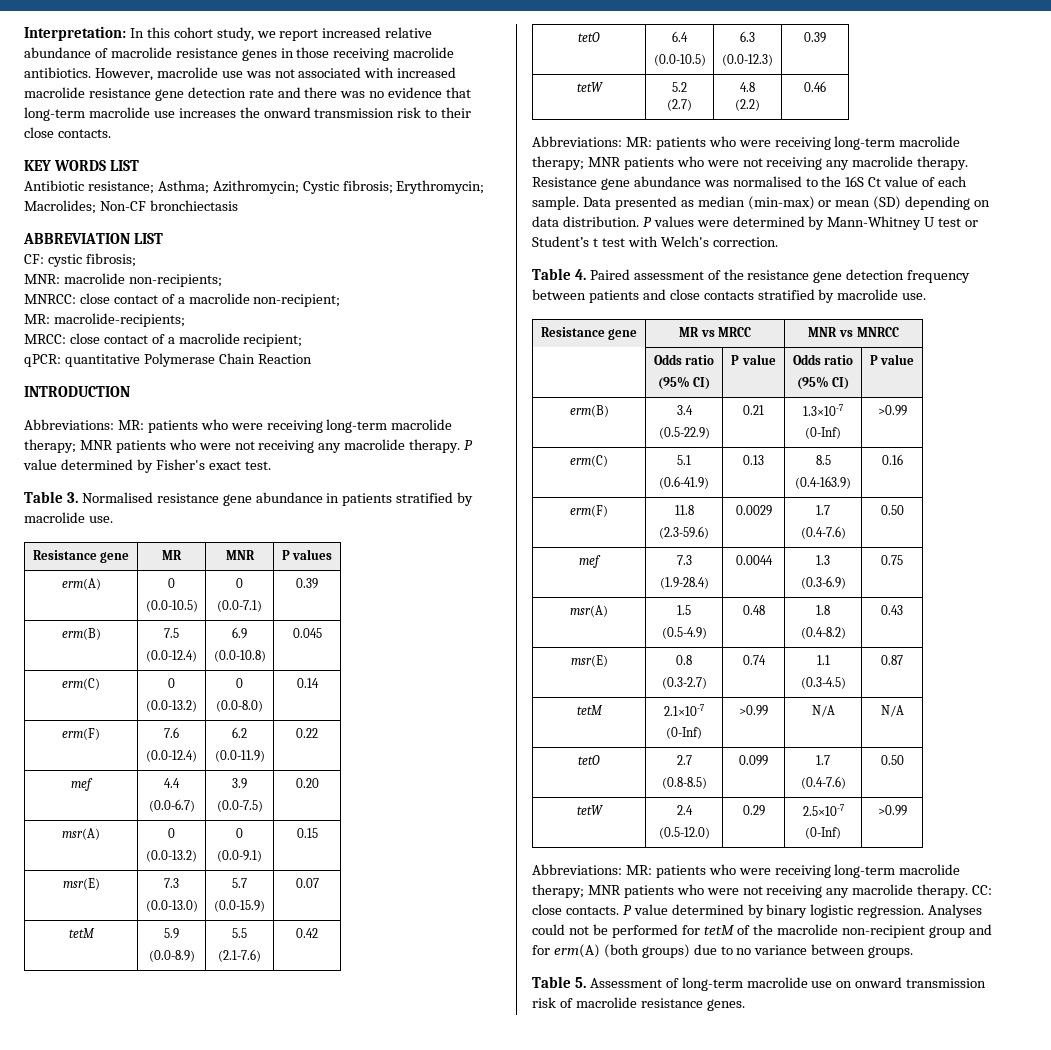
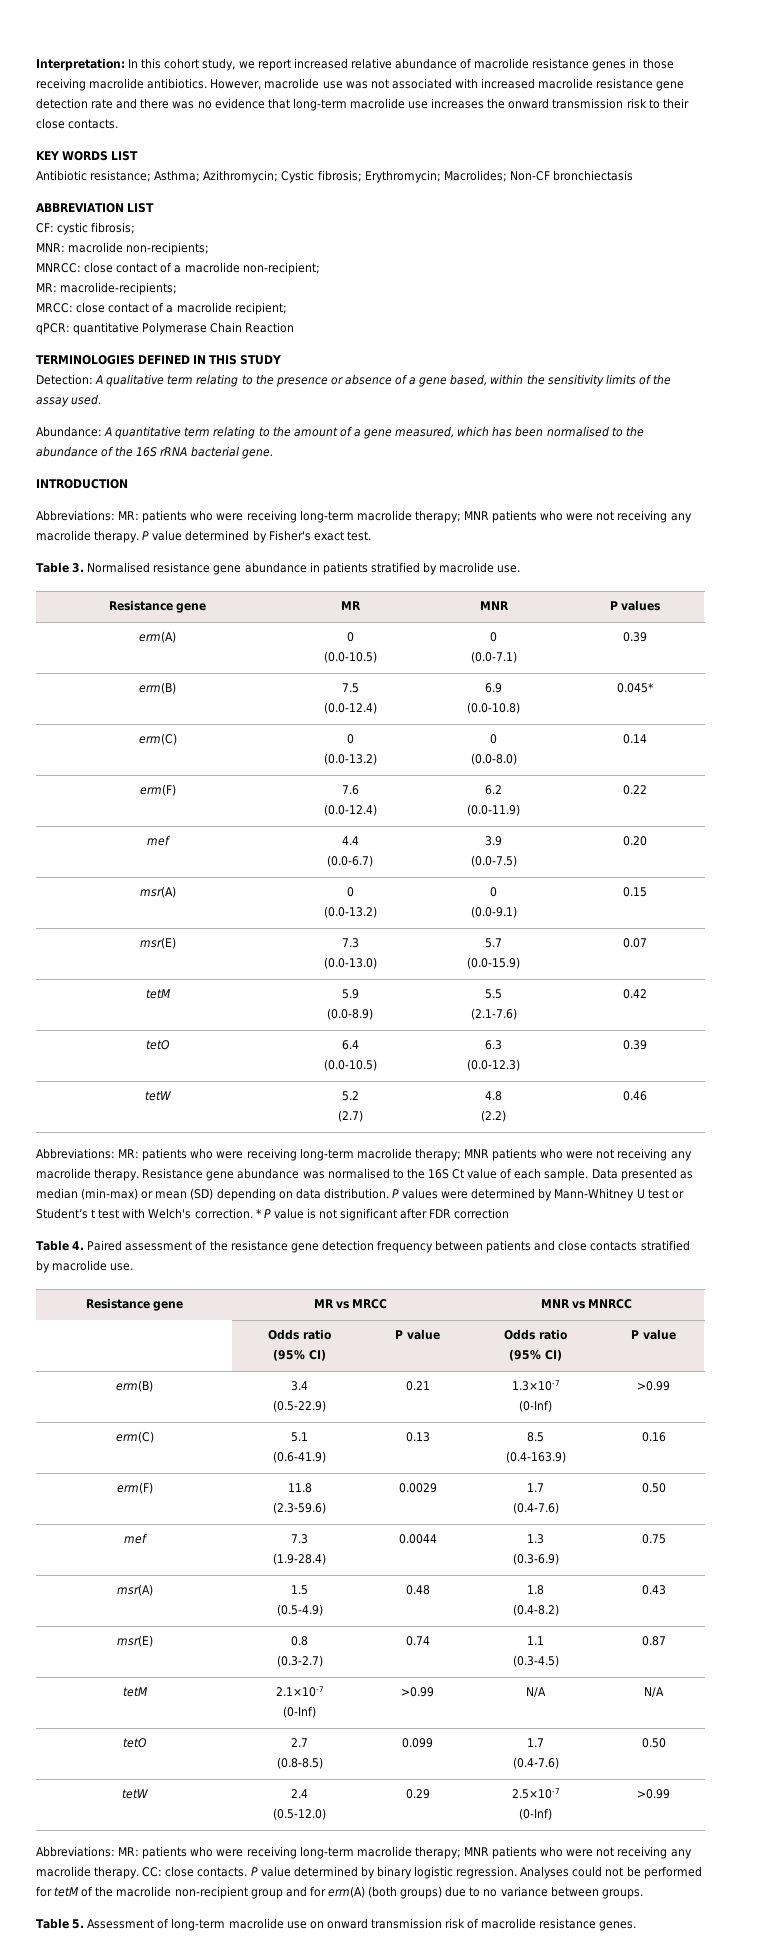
+ TERMINOLOGIES DEFINED IN THIS STUDY
+ Detection: A qualitative term relating to the presence or absence of a gene based, within the sensitivity limits of the assay used.
+ Abundance: A quantitative term relating to the amount of a gene measured, which has been normalised to the abundance of the 16S rRNA bacterial gene.
  erm(B) | 7.5
  (0.0-12.4) | 6.9
- (0.0-10.8) | 0.045
+ (0.0-10.8) | 0.045*
+ * P value is not significant after FDR correction

